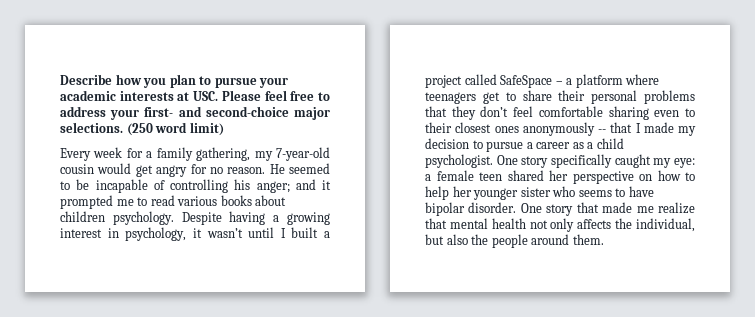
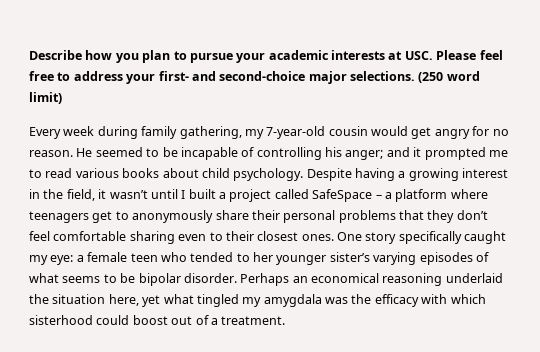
- Every week for a family gathering, my 7-year-old cousin would get angry for no reason.
+ Every week during family gathering, my 7-year-old cousin would get angry for no reason.
- He seemed to be incapable of controlling his anger; and it prompted me to read various books about children psychology.
+ He seemed to be incapable of controlling his anger; and it prompted me to read various books about child psychology.
- Despite having a growing interest in psychology, it wasn’t until I built a project called SafeSpace – a platform where teenagers get to share their personal problems that they don’t feel comfortable sharing even to their closest ones anonymously -- that I made my decision to pursue a career as a child psychologist.
+ Despite having a growing interest in the field, it wasn’t until I built a project called SafeSpace – a platform where teenagers get to anonymously share their personal problems that they don’t feel comfortable sharing even to their closest ones.
- One story specifically caught my eye: a female teen shared her perspective on how to help her younger sister who seems to have bipolar disorder.
+ One story specifically caught my eye: a female teen who tended to her younger sister’s varying episodes of what seems to be bipolar disorder.
- One story that made me realize that mental health not only affects the individual, but also the people around them.
+ Perhaps an economical reasoning underlaid the situation here, yet what tingled my amygdala was the efficacy with which sisterhood could boost out of a treatment.

